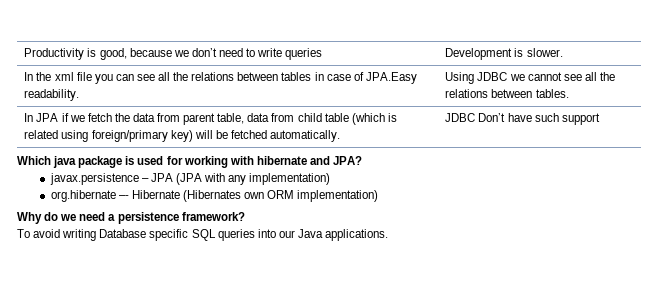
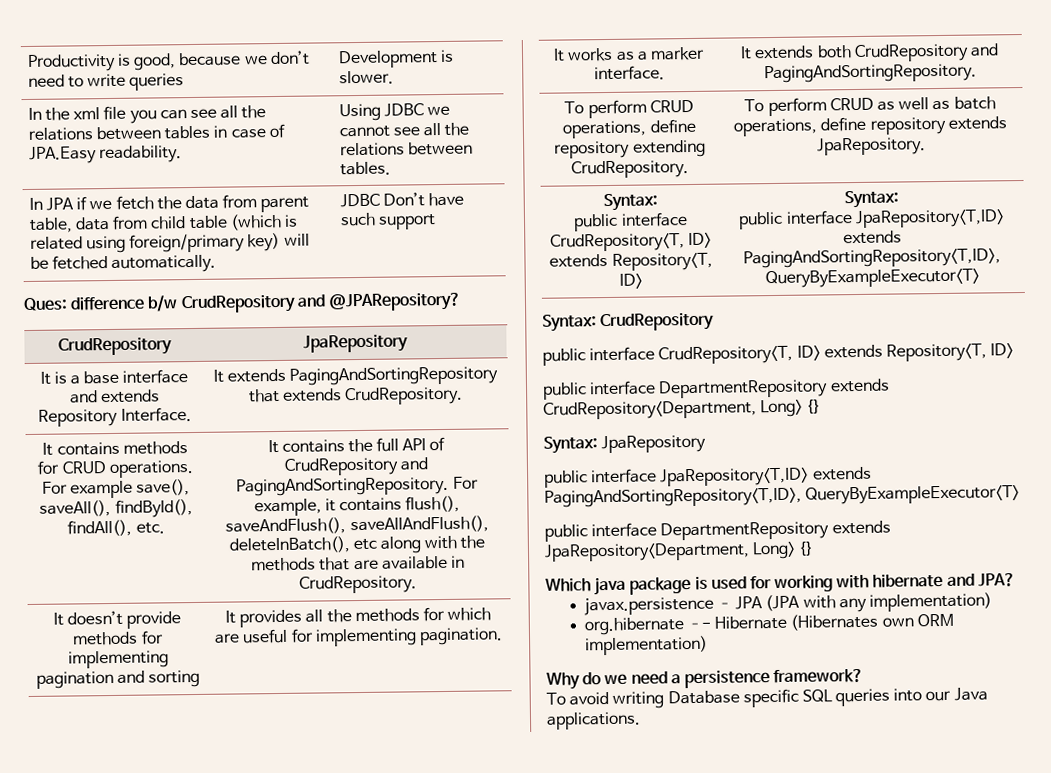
+ Ques: difference b/w CrudRepository and @JPARepository?
+ CrudRepository | JpaRepository
+ It is a base interface and extends Repository Interface. | It extends PagingAndSortingRepository that extends CrudRepository.
+ It contains methods for CRUD operations. For example save(), saveAll(), findById(), findAll(), etc. | It contains the full API of CrudRepository and PagingAndSortingRepository. For example, it contains flush(), saveAndFlush(), saveAllAndFlush(), deleteInBatch(), etc along with the methods that are available in CrudRepository.
+ It doesn’t provide methods for implementing pagination and sorting | It provides all the methods for which are useful for implementing pagination.
+ It works as a marker interface. | It extends both CrudRepository and PagingAndSortingRepository.
+ To perform CRUD operations, define repository extending CrudRepository. | To perform CRUD as well as batch operations, define repository extends JpaRepository.
+ Syntax:
+ public interface CrudRepository<T, ID> extends Repository<T, ID> | Syntax:
+ public interface JpaRepository<T,ID> extends PagingAndSortingRepository<T,ID>, QueryByExampleExecutor<T>
+ Syntax: CrudRepository
+ public interface CrudRepository<T, ID> extends Repository<T, ID>
+ public interface DepartmentRepository extends CrudRepository<Department, Long> {}
+ Syntax: JpaRepository
+ public interface JpaRepository<T,ID> extends PagingAndSortingRepository<T,ID>, QueryByExampleExecutor<T>
+ public interface DepartmentRepository extends JpaRepository<Department, Long> {}

